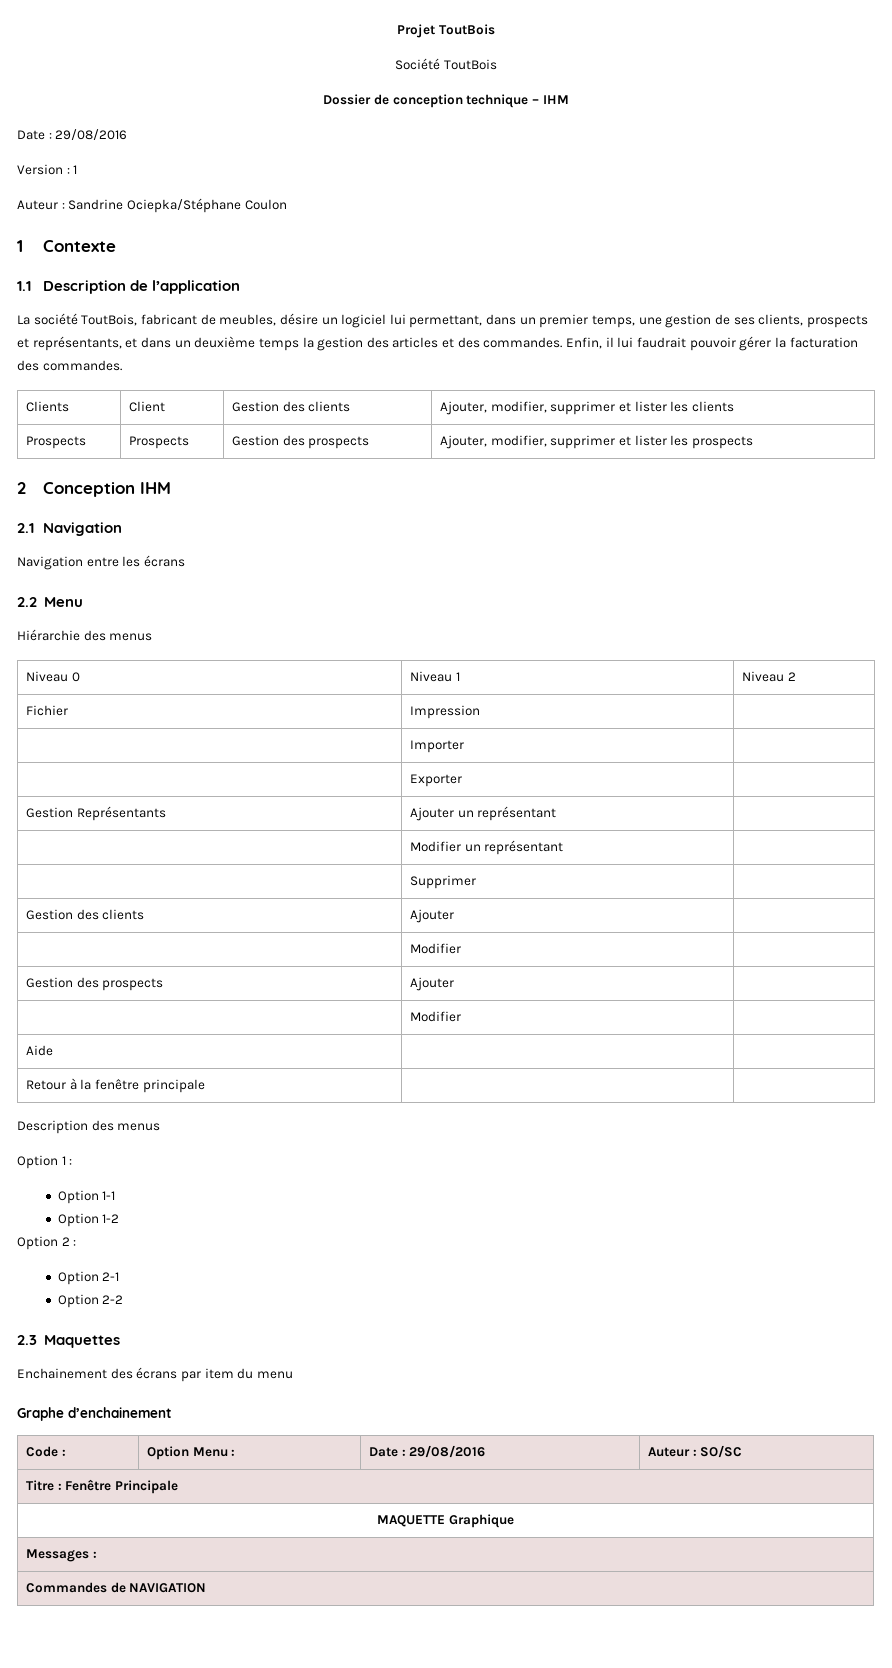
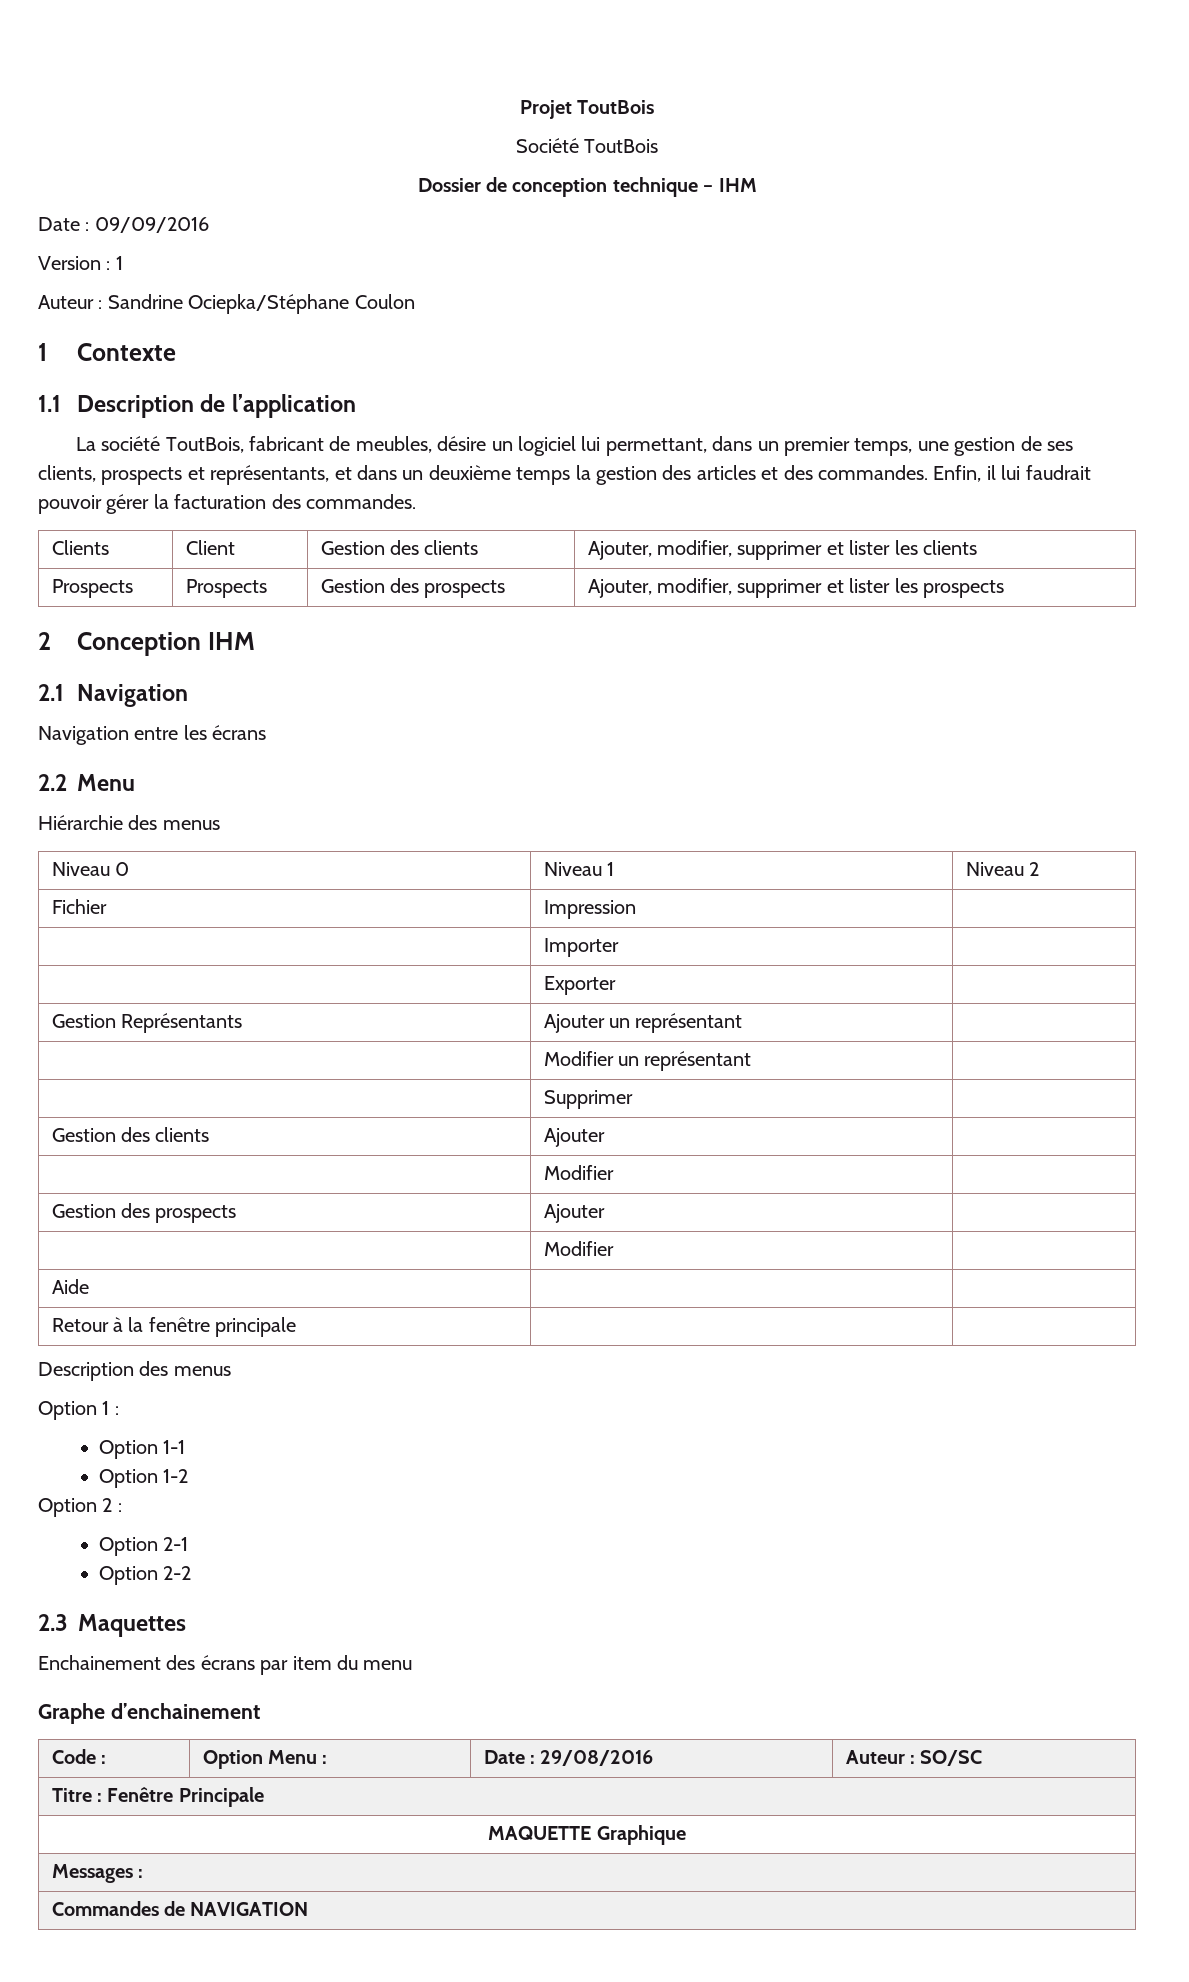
  Dossier de conception technique – IHM
- Date : 29/08/2016
+ Date : 09/09/2016

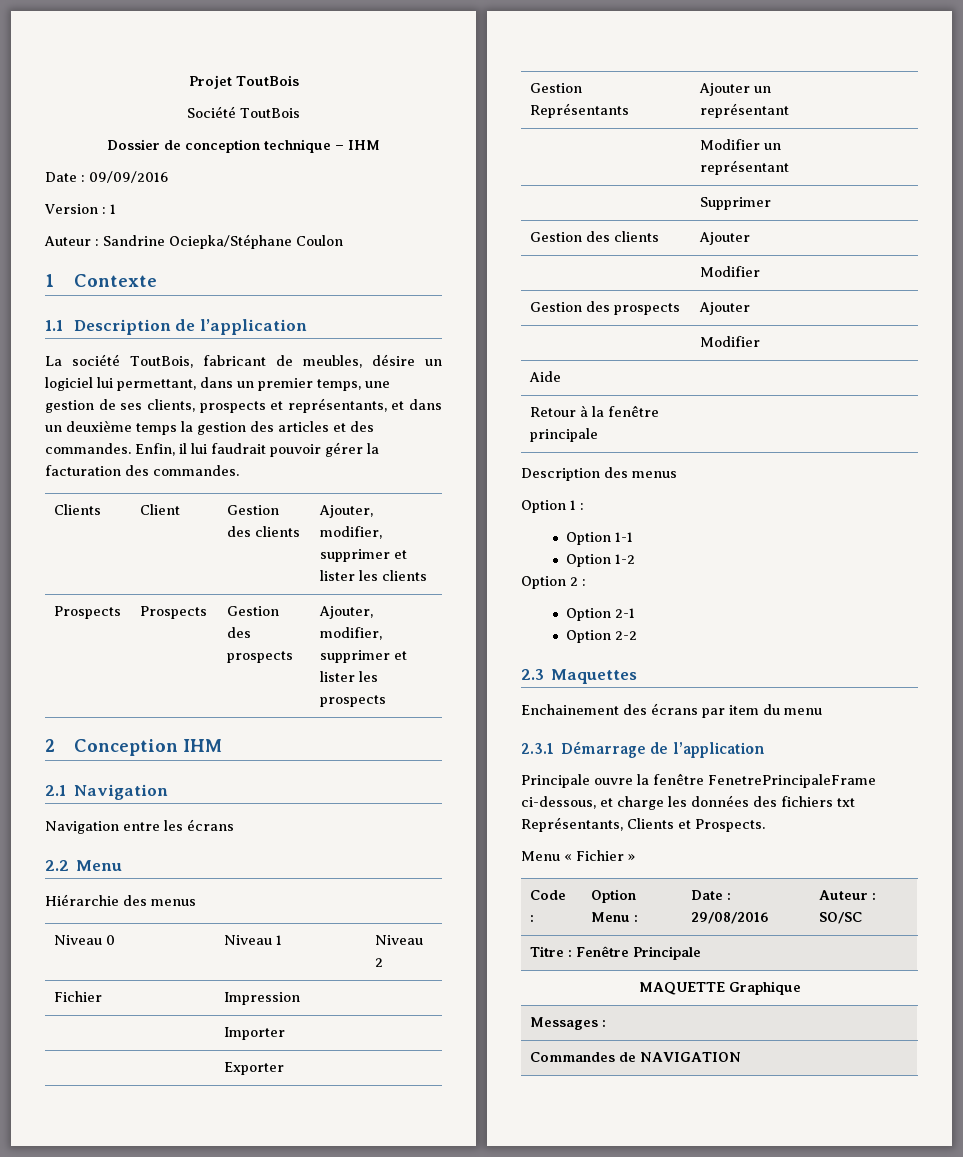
- Graphe d’enchainement
+ 2.3.1 Démarrage de l’application
+ Principale ouvre la fenêtre FenetrePrincipaleFrame ci-dessous, et charge les données des fichiers txt Représentants, Clients et Prospects.
+ Menu « Fichier »

